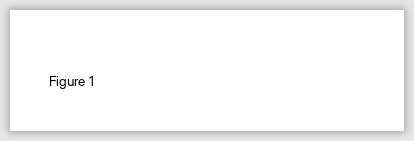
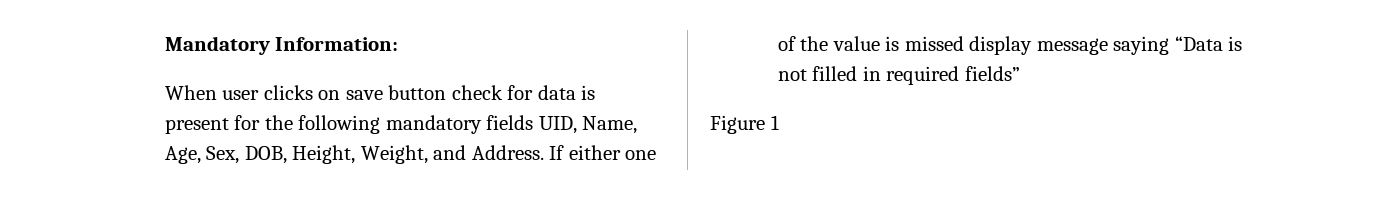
+ Mandatory Information:
+ When user clicks on save button check for data is present for the following mandatory fields UID, Name, Age, Sex, DOB, Height, Weight, and Address. If either one of the value is missed display message saying “Data is not filled in required fields”

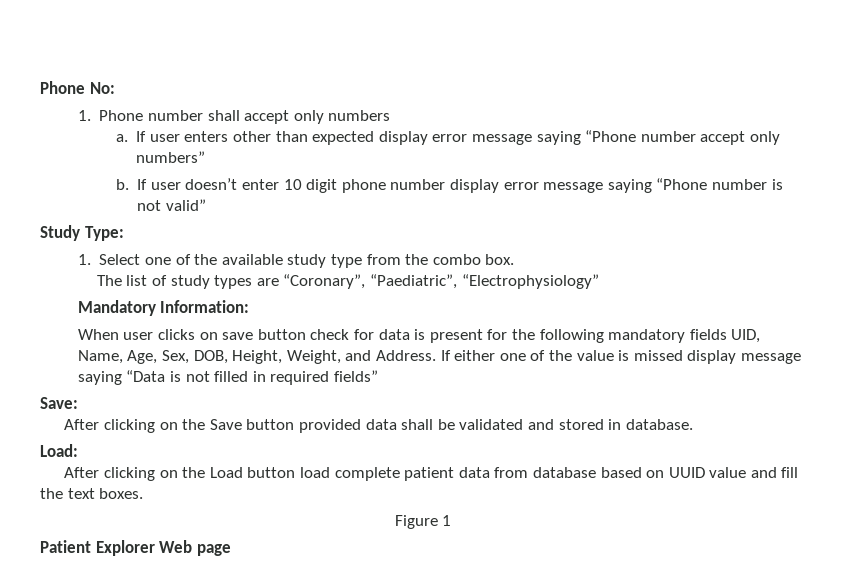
+ Phone No:
+ 1. Phone number shall accept only numbers
+ a. If user enters other than expected display error message saying “Phone number accept only numbers”
+ b. If user doesn’t enter 10 digit phone number display error message saying “Phone number is not valid”
+ Study Type:
+ 1. Select one of the available study type from the combo box.
+ The list of study types are “Coronary”, “Paediatric”, “Electrophysiology”
+ Save:
+ After clicking on the Save button provided data shall be validated and stored in database.
+ Load:
+ After clicking on the Load button load complete patient data from database based on UUID value and fill the text boxes.
  Figure 1
+ Patient Explorer Web page

